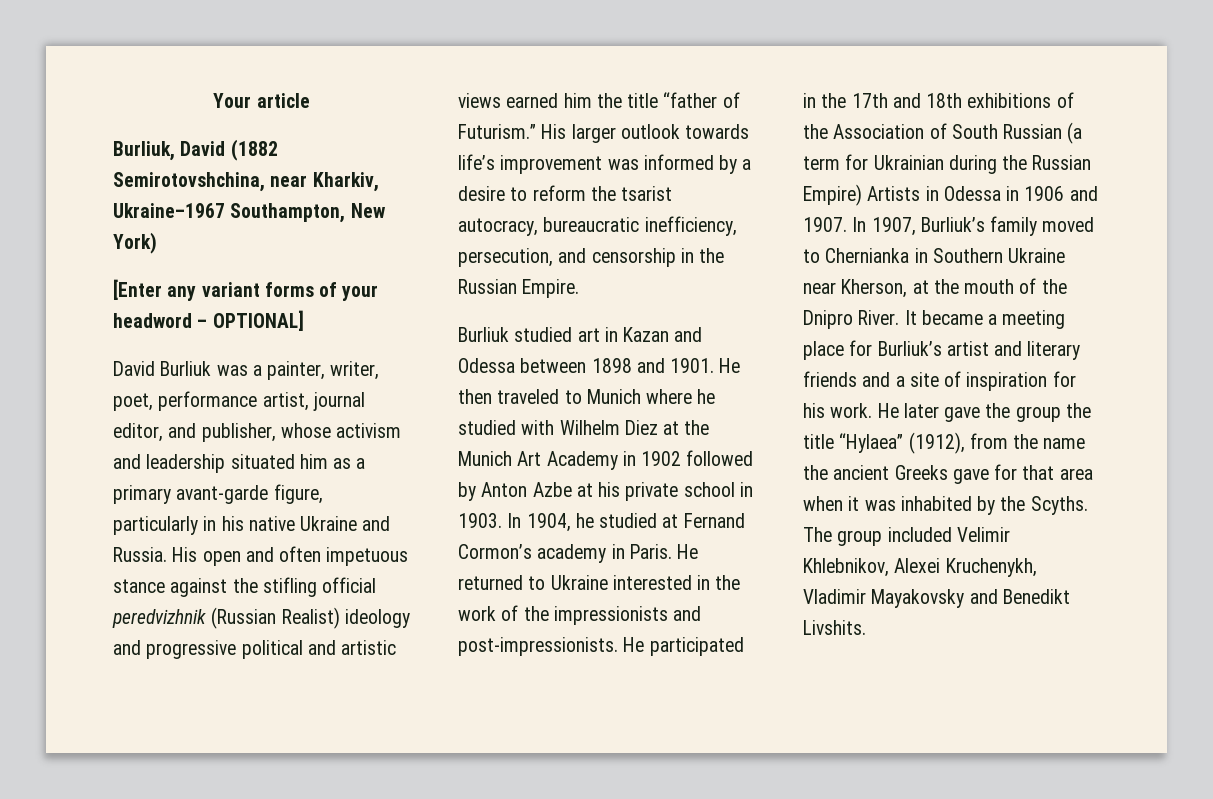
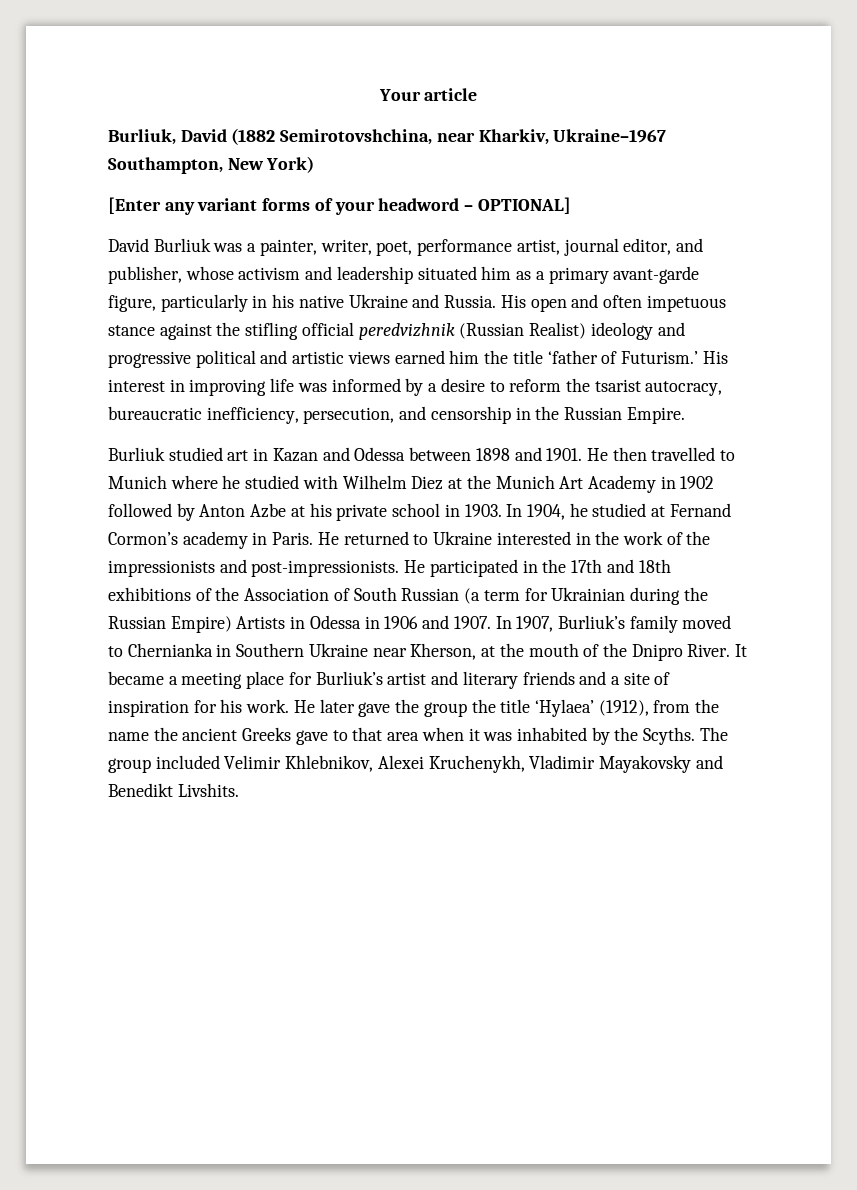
- His open and often impetuous stance against the stifling official peredvizhnik (Russian Realist) ideology and progressive political and artistic views earned him the title “father of Futurism.” His larger outlook towards life’s improvement was informed by a desire to reform the tsarist autocracy, bureaucratic inefficiency, persecution, and censorship in the Russian Empire.
+ His open and often impetuous stance against the stifling official peredvizhnik (Russian Realist) ideology and progressive political and artistic views earned him the title ‘father of Futurism.’ His interest in improving life was informed by a desire to reform the tsarist autocracy, bureaucratic inefficiency, persecution, and censorship in the Russian Empire.
- He then traveled to Munich where he studied with Wilhelm Diez at the Munich Art Academy in 1902 followed by Anton Azbe at his private school in 1903.
+ He then travelled to Munich where he studied with Wilhelm Diez at the Munich Art Academy in 1902 followed by Anton Azbe at his private school in 1903.
- He later gave the group the title “Hylaea” (1912), from the name the ancient Greeks gave for that area when it was inhabited by the Scyths.
+ He later gave the group the title ‘Hylaea’ (1912), from the name the ancient Greeks gave to that area when it was inhabited by the Scyths.

